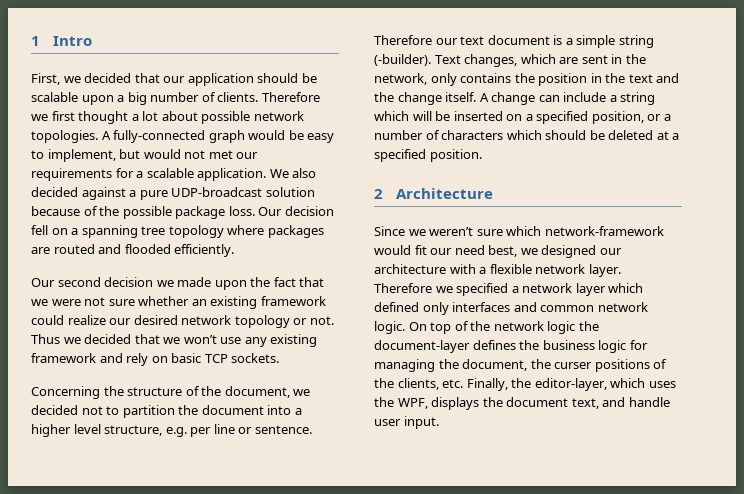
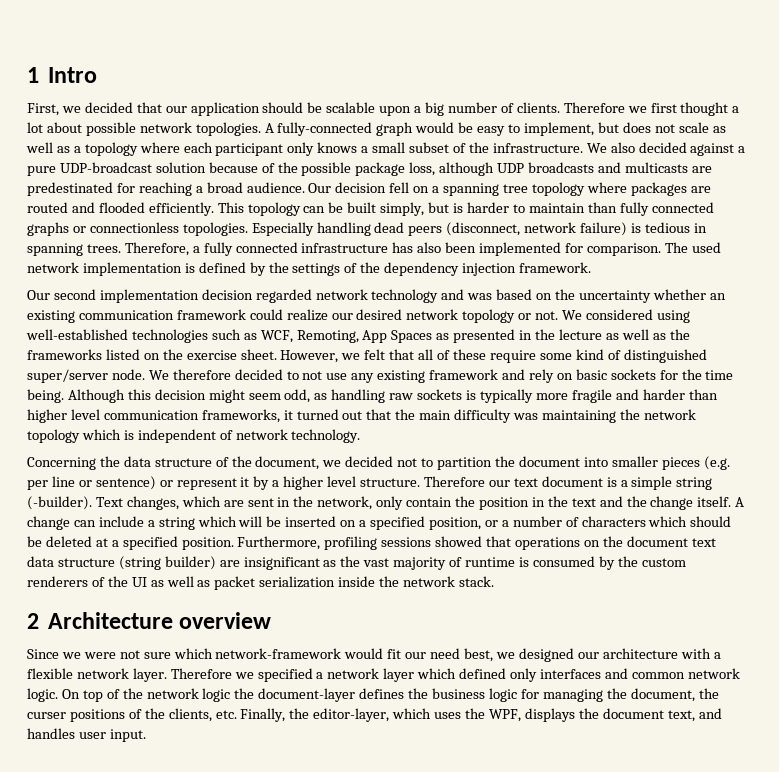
- A fully-connected graph would be easy to implement, but would not met our requirements for a scalable application.
+ A fully-connected graph would be easy to implement, but does not scale as well as a topology where each participant only knows a small subset of the infrastructure.
- We also decided against a pure UDP-broadcast solution because of the possible package loss.
+ We also decided against a pure UDP-broadcast solution because of the possible package loss, although UDP broadcasts and multicasts are predestinated for reaching a broad audience.
- Our decision fell on a spanning tree topology where packages are routed and flooded efficiently.
- Our second decision we made upon the fact that we were not sure whether an existing framework could realize our desired network topology or not.
+ Our decision fell on a spanning tree topology where packages are routed and flooded efficiently. This topology can be built simply, but is harder to maintain than fully connected graphs or connectionless topologies. Especially handling dead peers (disconnect, network failure) is tedious in spanning trees. Therefore, a fully connected infrastructure has also been implemented for comparison. The used network implementation is defined by the settings of the dependency injection framework.
+ Our second implementation decision regarded network technology and was based on the uncertainty whether an existing communication framework could realize our desired network topology or not.
- Thus we decided that we won’t use any existing framework and rely on basic TCP sockets.
+ We considered using well-established technologies such as WCF, Remoting, App Spaces as presented in the lecture as well as the frameworks listed on the exercise sheet. However, we felt that all of these require some kind of distinguished super/server node. We therefore decided to not use any existing framework and rely on basic sockets for the time being. Although this decision might seem odd, as handling raw sockets is typically more fragile and harder than higher level communication frameworks, it turned out that the main difficulty was maintaining the network topology which is independent of network technology.
- Concerning the structure of the document, we decided not to partition the document into a higher level structure, e.g. per line or sentence.
+ Concerning the data structure of the document, we decided not to partition the document into smaller pieces (e.g. per line or sentence) or represent it by a higher level structure.
- Text changes, which are sent in the network, only contains the position in the text and the change itself.
+ Text changes, which are sent in the network, only contain the position in the text and the change itself.
+ Furthermore, profiling sessions showed that operations on the document text data structure (string builder) are insignificant as the vast majority of runtime is consumed by the custom renderers of the UI as well as packet serialization inside the network stack.
- 2 Architecture
+ 2 Architecture overview
- Since we weren’t sure which network-framework would fit our need best, we designed our architecture with a flexible network layer.
+ Since we were not sure which network-framework would fit our need best, we designed our architecture with a flexible network layer.
- On top of the network logic the document-layer defines the business logic for managing the document, the curser positions of the clients, etc. Finally, the editor-layer, which uses the WPF, displays the document text, and handle user input.
+ On top of the network logic the document-layer defines the business logic for managing the document, the curser positions of the clients, etc. Finally, the editor-layer, which uses the WPF, displays the document text, and handles user input.

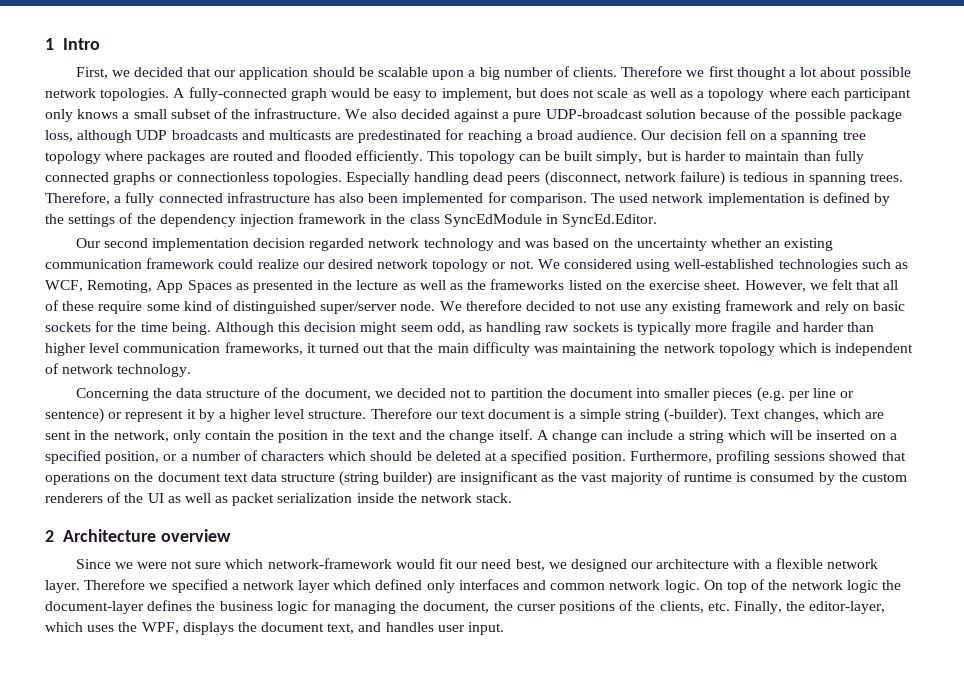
- The used network implementation is defined by the settings of the dependency injection framework.
+ The used network implementation is defined by the settings of the dependency injection framework in the class SyncEdModule in SyncEd.Editor.

